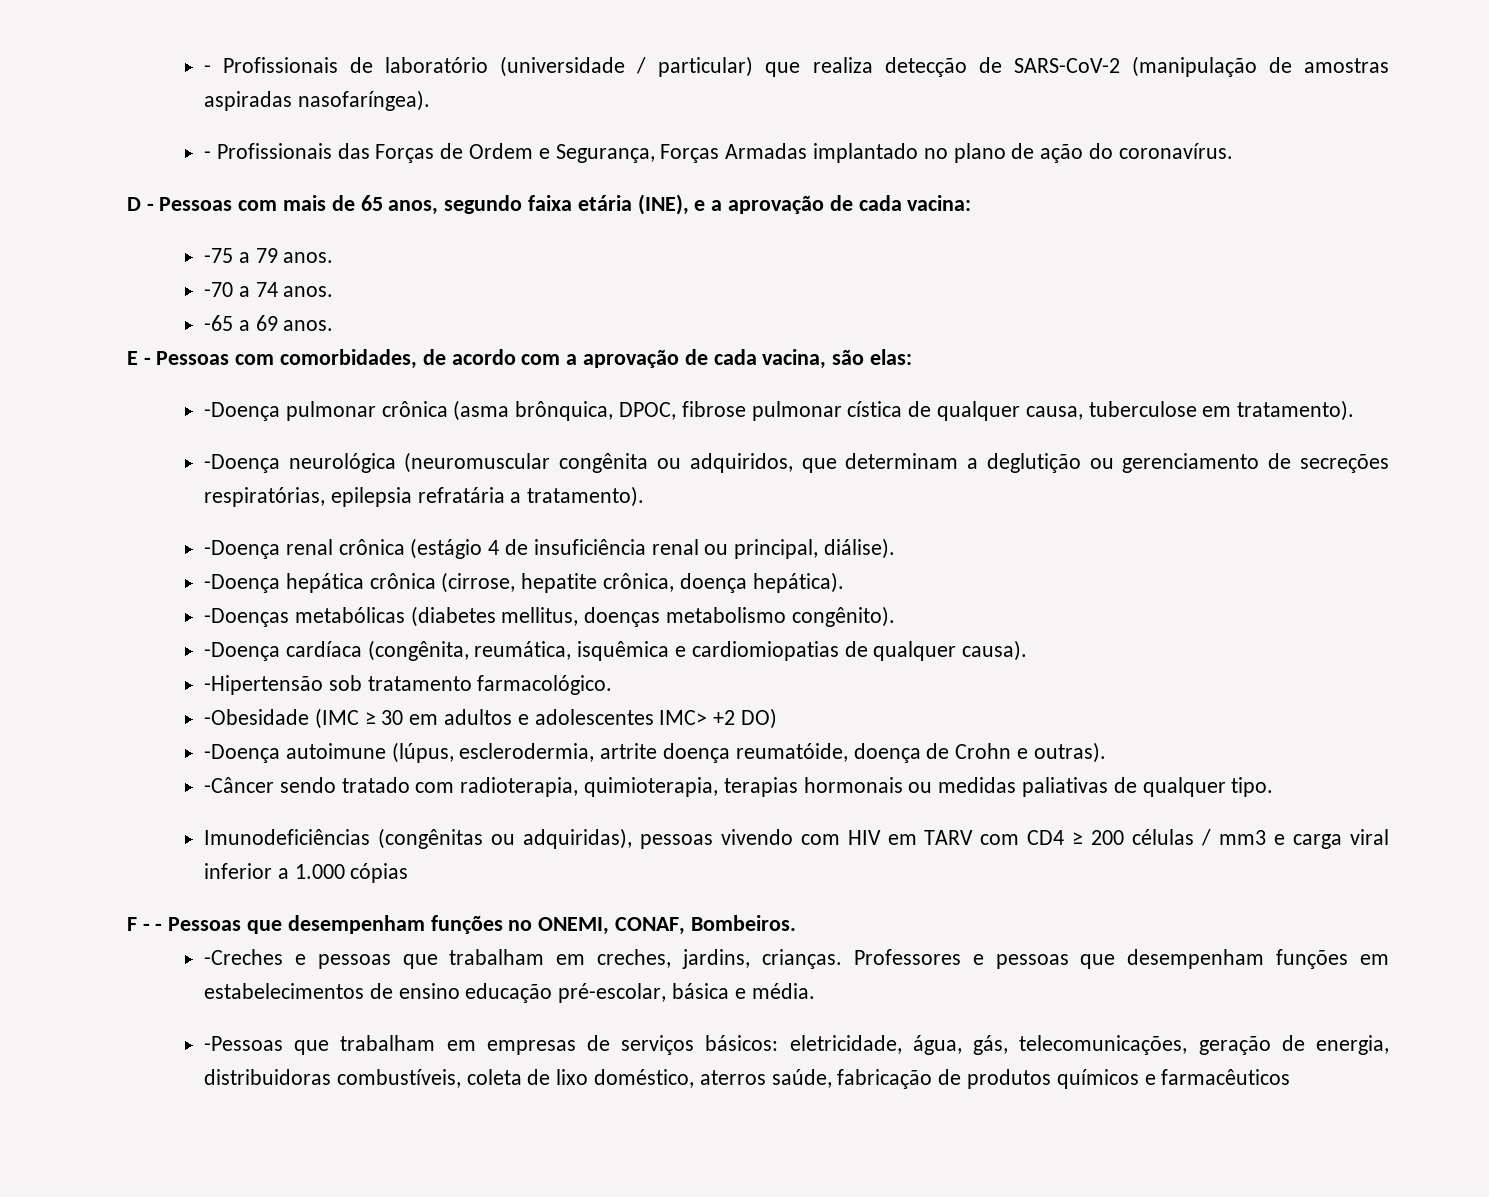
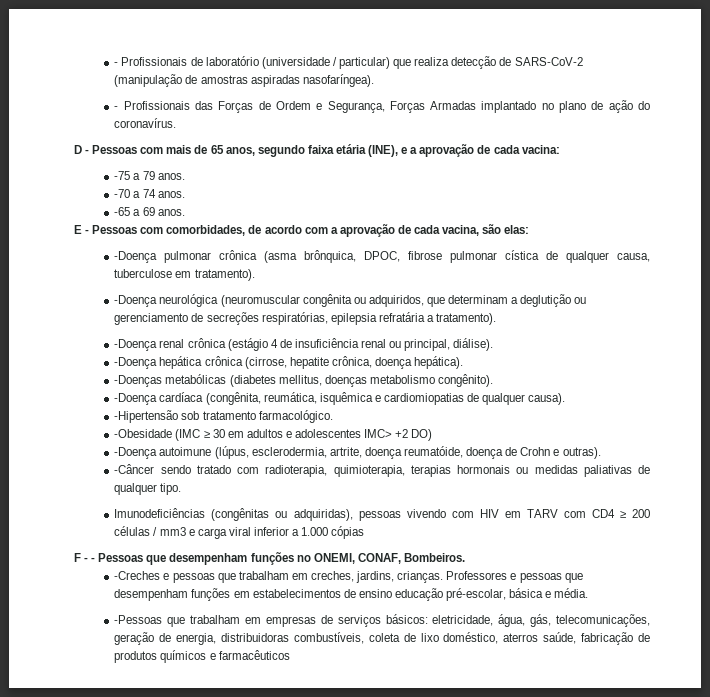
- -Doença autoimune (lúpus, esclerodermia, artrite doença reumatóide, doença de Crohn e outras).
+ -Doença autoimune (lúpus, esclerodermia, artrite, doença reumatóide, doença de Crohn e outras).

